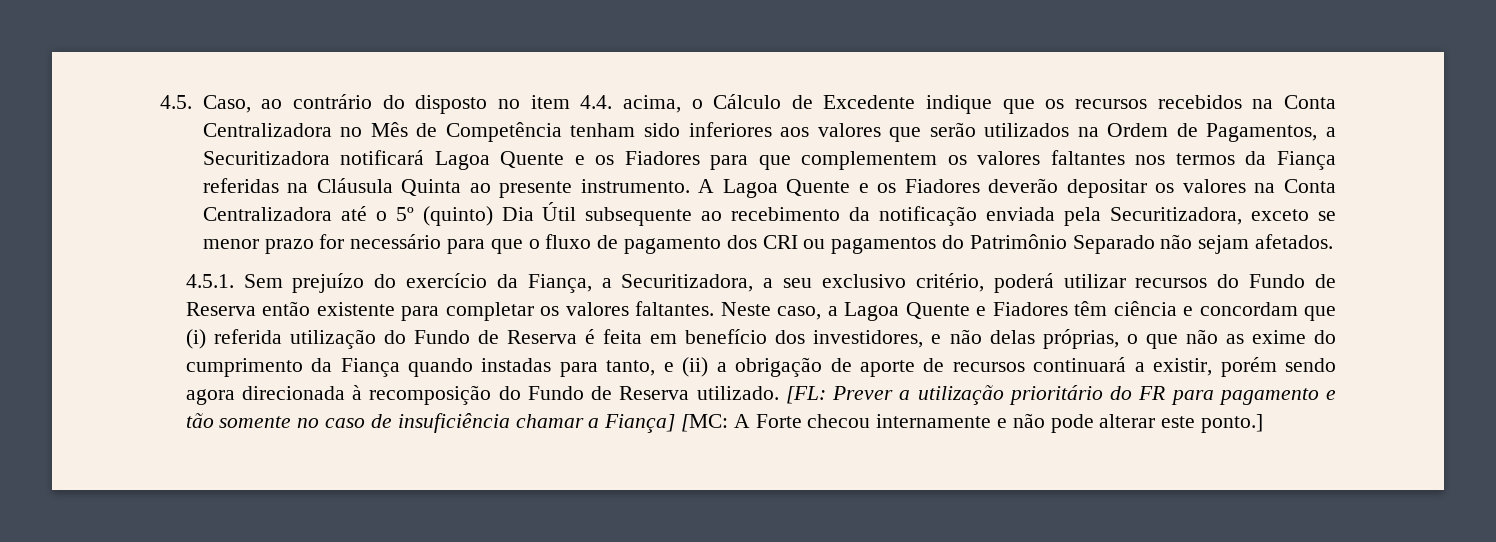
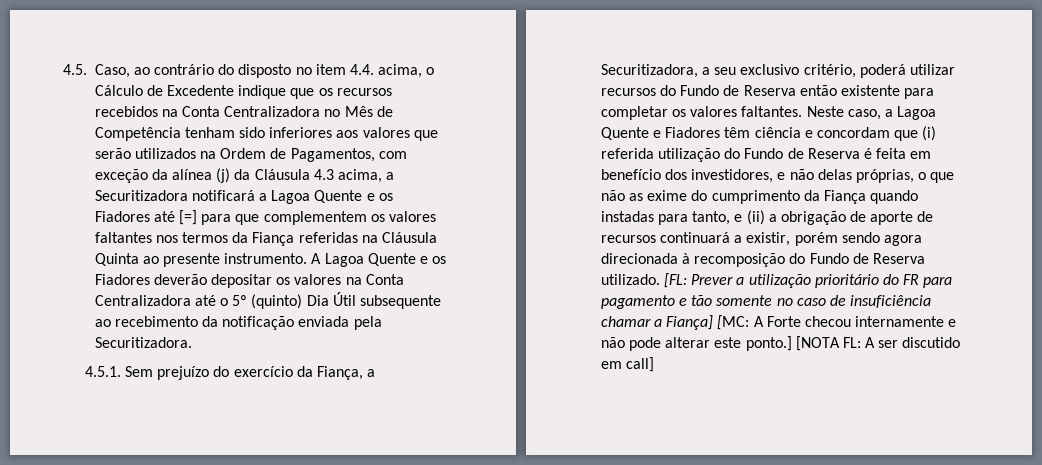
- 4.5. Caso, ao contrário do disposto no item 4.4. acima, o Cálculo de Excedente indique que os recursos recebidos na Conta Centralizadora no Mês de Competência tenham sido inferiores aos valores que serão utilizados na Ordem de Pagamentos, a Securitizadora notificará Lagoa Quente e os Fiadores para que complementem os valores faltantes nos termos da Fiança referidas na Cláusula Quinta ao presente instrumento.
+ 4.5. Caso, ao contrário do disposto no item 4.4. acima, o Cálculo de Excedente indique que os recursos recebidos na Conta Centralizadora no Mês de Competência tenham sido inferiores aos valores que serão utilizados na Ordem de Pagamentos, com exceção da alínea (j) da Cláusula 4.3 acima, a Securitizadora notificará a Lagoa Quente e os Fiadores até [=] para que complementem os valores faltantes nos termos da Fiança referidas na Cláusula Quinta ao presente instrumento.
- A Lagoa Quente e os Fiadores deverão depositar os valores na Conta Centralizadora até o 5º (quinto) Dia Útil subsequente ao recebimento da notificação enviada pela Securitizadora, exceto se menor prazo for necessário para que o fluxo de pagamento dos CRI ou pagamentos do Patrimônio Separado não sejam afetados.
+ A Lagoa Quente e os Fiadores deverão depositar os valores na Conta Centralizadora até o 5º (quinto) Dia Útil subsequente ao recebimento da notificação enviada pela Securitizadora.
+ [NOTA FL: A ser discutido em call]

